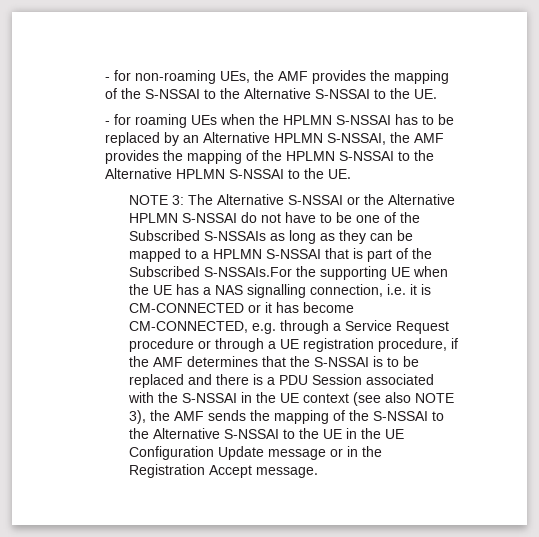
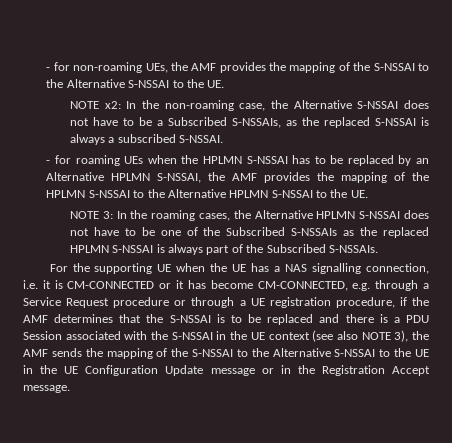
+ NOTE x2: In the non-roaming case, the Alternative S-NSSAI does not have to be a Subscribed S-NSSAIs, as the replaced S-NSSAI is always a subscribed S-NSSAI.
- The Alternative S-NSSAI or the Alternative HPLMN S-NSSAI do not have to be one of the Subscribed S-NSSAIs as long as they can be mapped to a HPLMN S-NSSAI that is part of the Subscribed S-NSSAIs.For the supporting UE when the UE has a NAS signalling connection, i.e. it is CM-CONNECTED or it has become CM-CONNECTED, e.g. through a Service Request procedure or through a UE registration procedure, if the AMF determines that the S-NSSAI is to be replaced and there is a PDU Session associated with the S-NSSAI in the UE context (see also NOTE 3), the AMF sends the mapping of the S-NSSAI to the Alternative S-NSSAI to the UE in the UE Configuration Update message or in the Registration Accept message.
+ In the roaming cases, the Alternative HPLMN S-NSSAI does not have to be one of the Subscribed S-NSSAIs as the replaced HPLMN S-NSSAI is always part of the Subscribed S-NSSAIs.
+ For the supporting UE when the UE has a NAS signalling connection, i.e. it is CM-CONNECTED or it has become CM-CONNECTED, e.g. through a Service Request procedure or through a UE registration procedure, if the AMF determines that the S-NSSAI is to be replaced and there is a PDU Session associated with the S-NSSAI in the UE context (see also NOTE 3), the AMF sends the mapping of the S-NSSAI to the Alternative S-NSSAI to the UE in the UE Configuration Update message or in the Registration Accept message.

